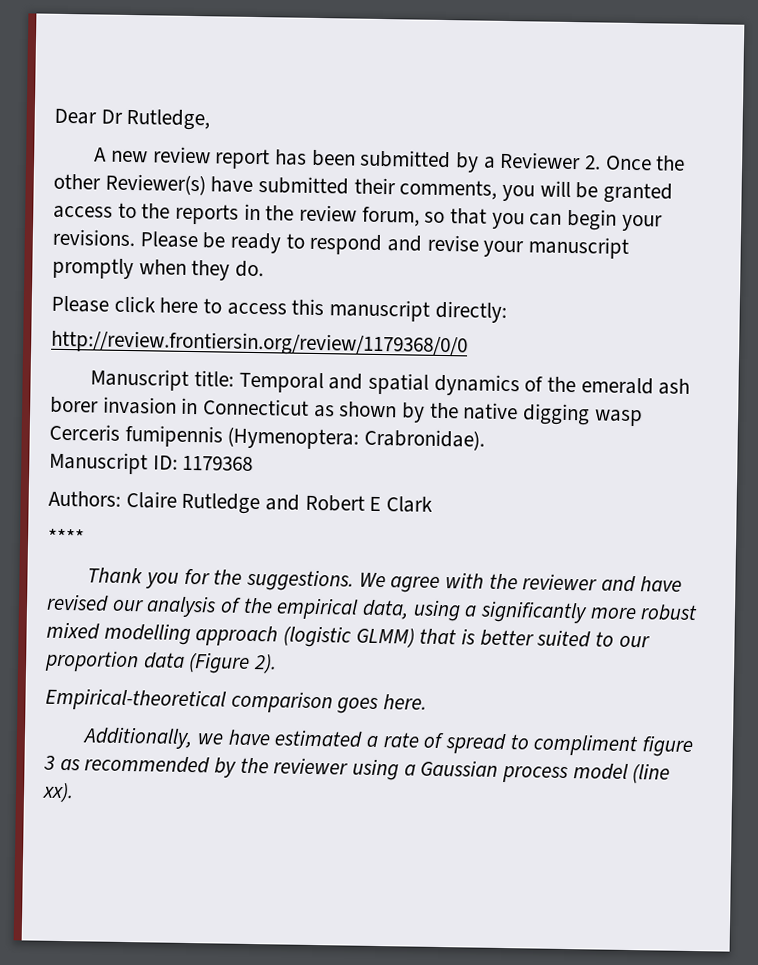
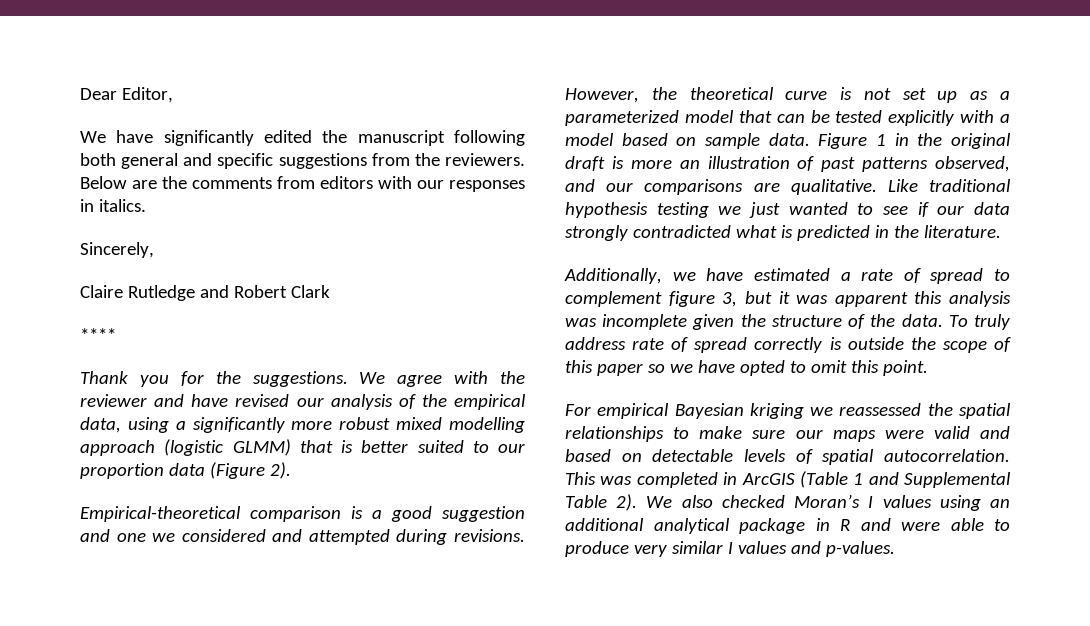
- Dear Dr Rutledge,
- A new review report has been submitted by a Reviewer 2. Once the other Reviewer(s) have submitted their comments, you will be granted access to the reports in the review forum, so that you can begin your revisions. Please be ready to respond and revise your manuscript promptly when they do.
- Please click here to access this manuscript directly:
- http://review.frontiersin.org/review/1179368/0/0
- Manuscript title: Temporal and spatial dynamics of the emerald ash borer invasion in Connecticut as shown by the native digging wasp Cerceris fumipennis (Hymenoptera: Crabronidae).
- Manuscript ID: 1179368
- Authors: Claire Rutledge and Robert E Clark
+ Dear Editor,
+ We have significantly edited the manuscript following both general and specific suggestions from the reviewers. Below are the comments from editors with our responses in italics.
+ Sincerely,
+ Claire Rutledge and Robert Clark
- Empirical-theoretical comparison goes here.
+ Empirical-theoretical comparison is a good suggestion and one we considered and attempted during revisions. However, the theoretical curve is not set up as a parameterized model that can be tested explicitly with a model based on sample data. Figure 1 in the original draft is more an illustration of past patterns observed, and our comparisons are qualitative. Like traditional hypothesis testing we just wanted to see if our data strongly contradicted what is predicted in the literature.
- Additionally, we have estimated a rate of spread to compliment figure 3 as recommended by the reviewer using a Gaussian process model (line xx).
+ Additionally, we have estimated a rate of spread to complement figure 3, but it was apparent this analysis was incomplete given the structure of the data. To truly address rate of spread correctly is outside the scope of this paper so we have opted to omit this point.
+ For empirical Bayesian kriging we reassessed the spatial relationships to make sure our maps were valid and based on detectable levels of spatial autocorrelation. This was completed in ArcGIS (Table 1 and Supplemental Table 2). We also checked Moran’s I values using an additional analytical package in R and were able to produce very similar I values and p-values.

